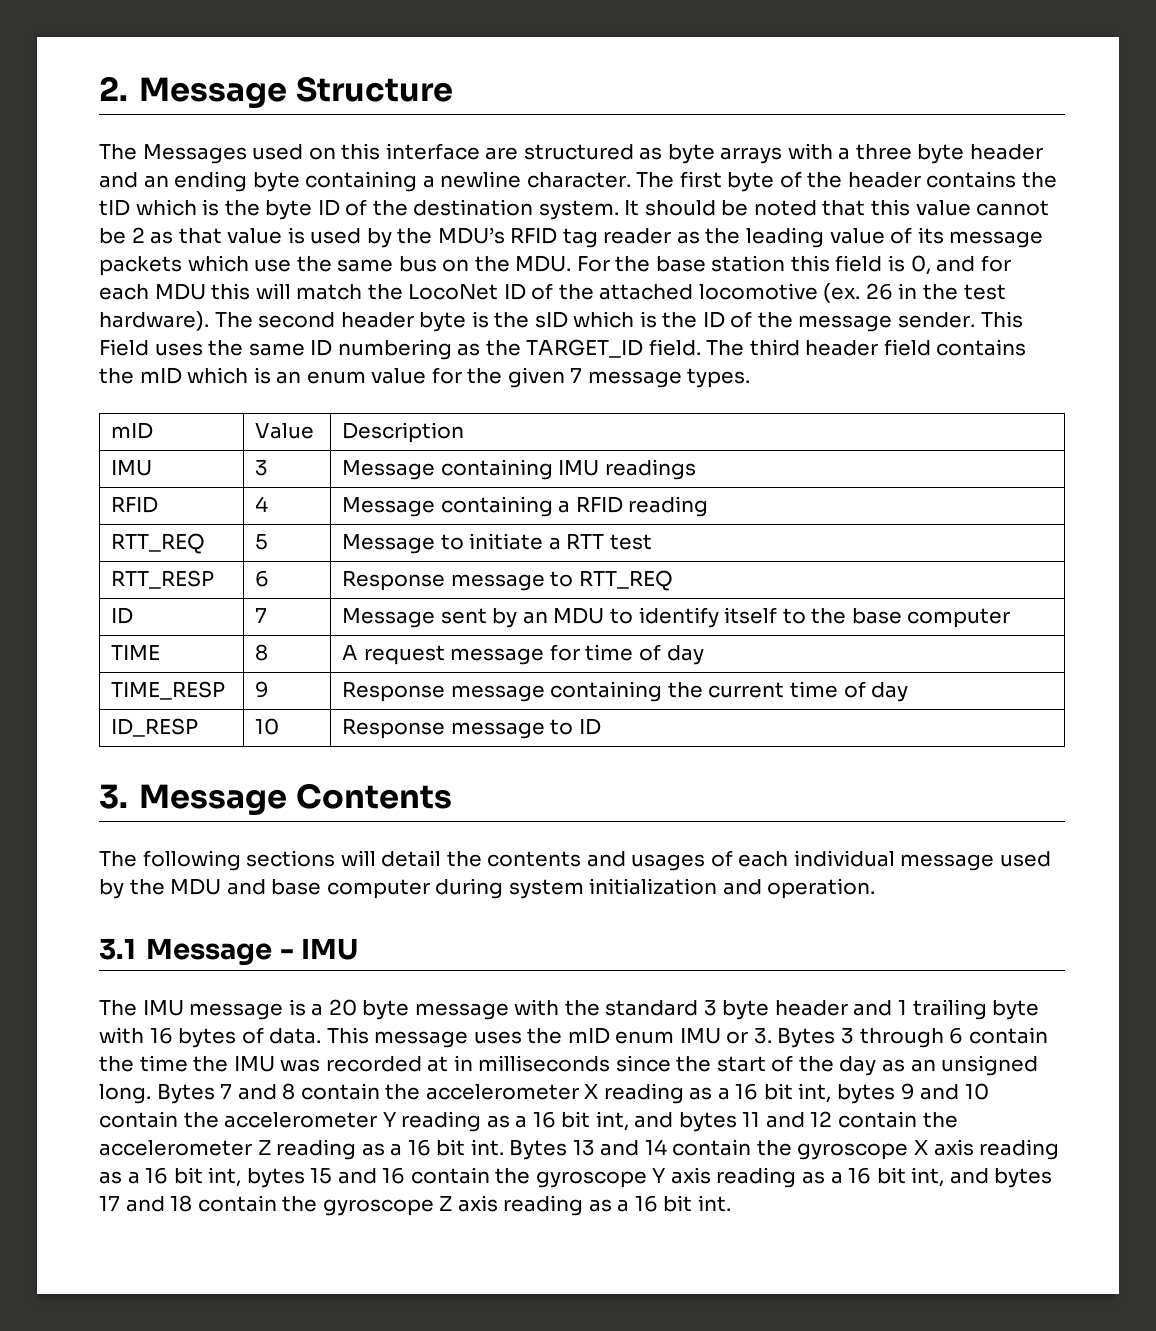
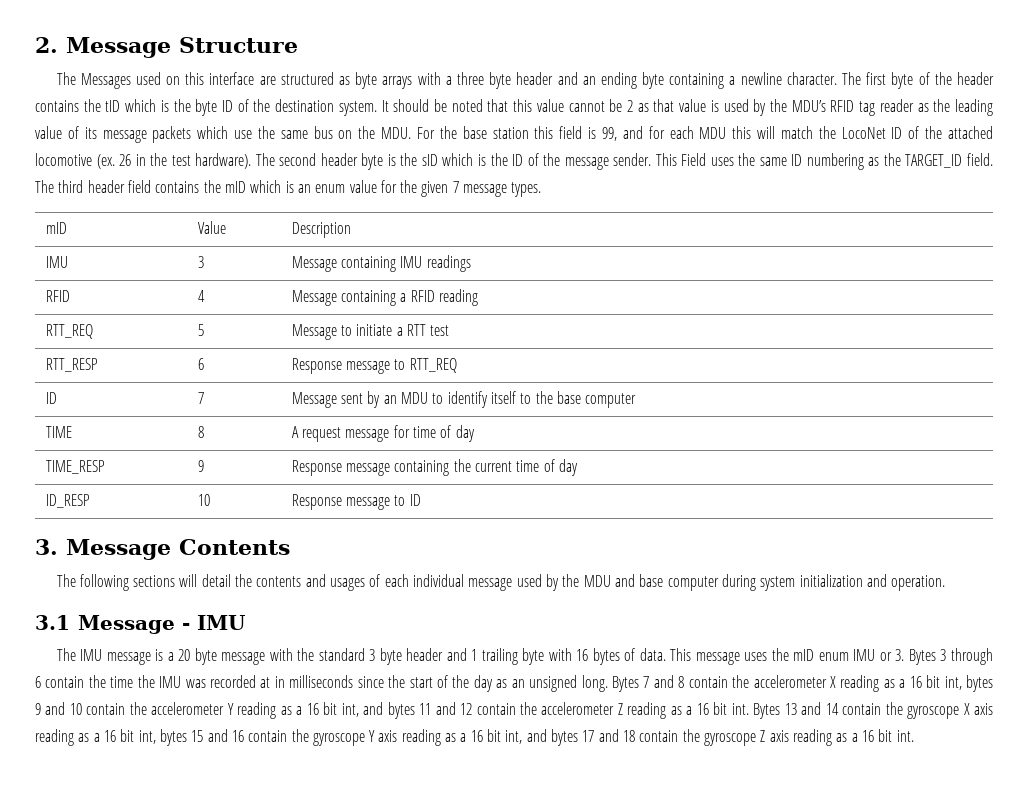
- It should be noted that this value cannot be 2 as that value is used by the MDU’s RFID tag reader as the leading value of its message packets which use the same bus on the MDU. For the base station this field is 0, and for each MDU this will match the LocoNet ID of the attached locomotive (ex.
+ It should be noted that this value cannot be 2 as that value is used by the MDU’s RFID tag reader as the leading value of its message packets which use the same bus on the MDU. For the base station this field is 99, and for each MDU this will match the LocoNet ID of the attached locomotive (ex.

